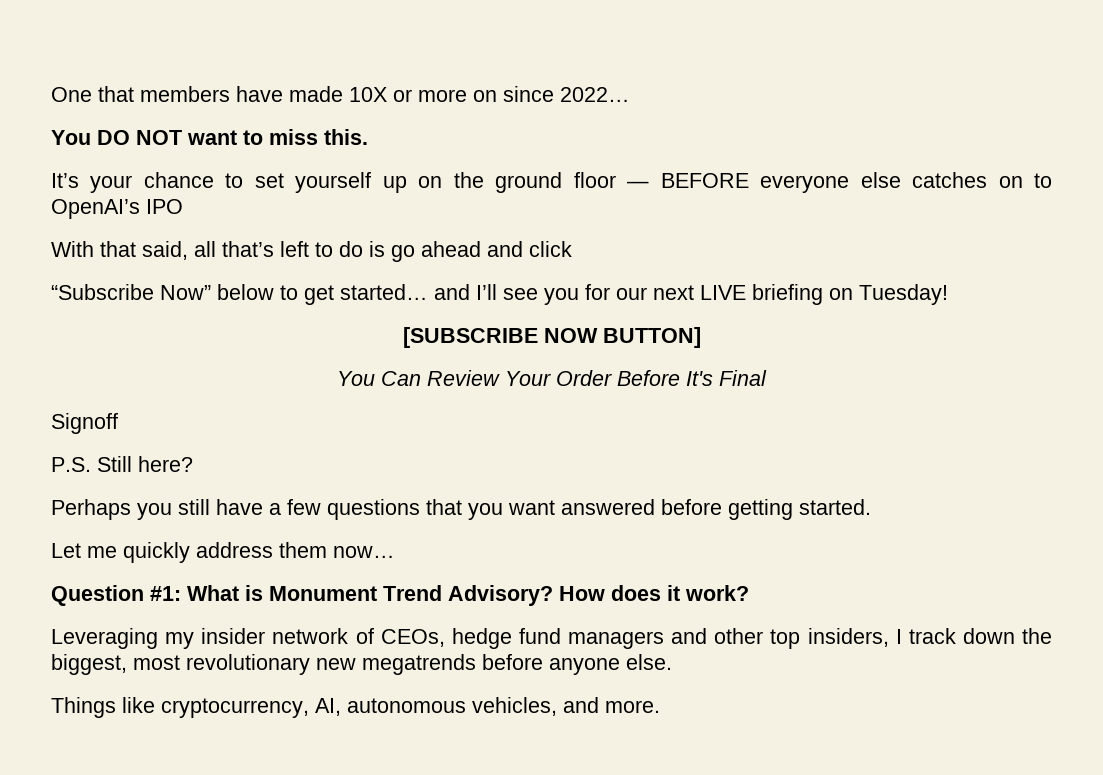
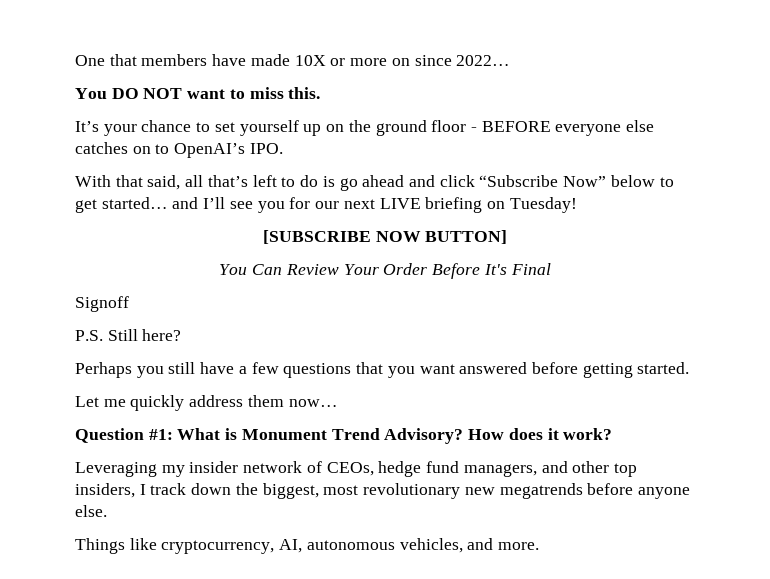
- It’s your chance to set yourself up on the ground floor — BEFORE everyone else catches on to OpenAI’s IPO
+ It’s your chance to set yourself up on the ground floor - BEFORE everyone else catches on to OpenAI’s IPO.
- With that said, all that’s left to do is go ahead and click
- “Subscribe Now” below to get started… and I’ll see you for our next LIVE briefing on Tuesday!
+ With that said, all that’s left to do is go ahead and click “Subscribe Now” below to get started… and I’ll see you for our next LIVE briefing on Tuesday!
- Leveraging my insider network of CEOs, hedge fund managers and other top insiders, I track down the biggest, most revolutionary new megatrends before anyone else.
+ Leveraging my insider network of CEOs, hedge fund managers, and other top insiders, I track down the biggest, most revolutionary new megatrends before anyone else.

